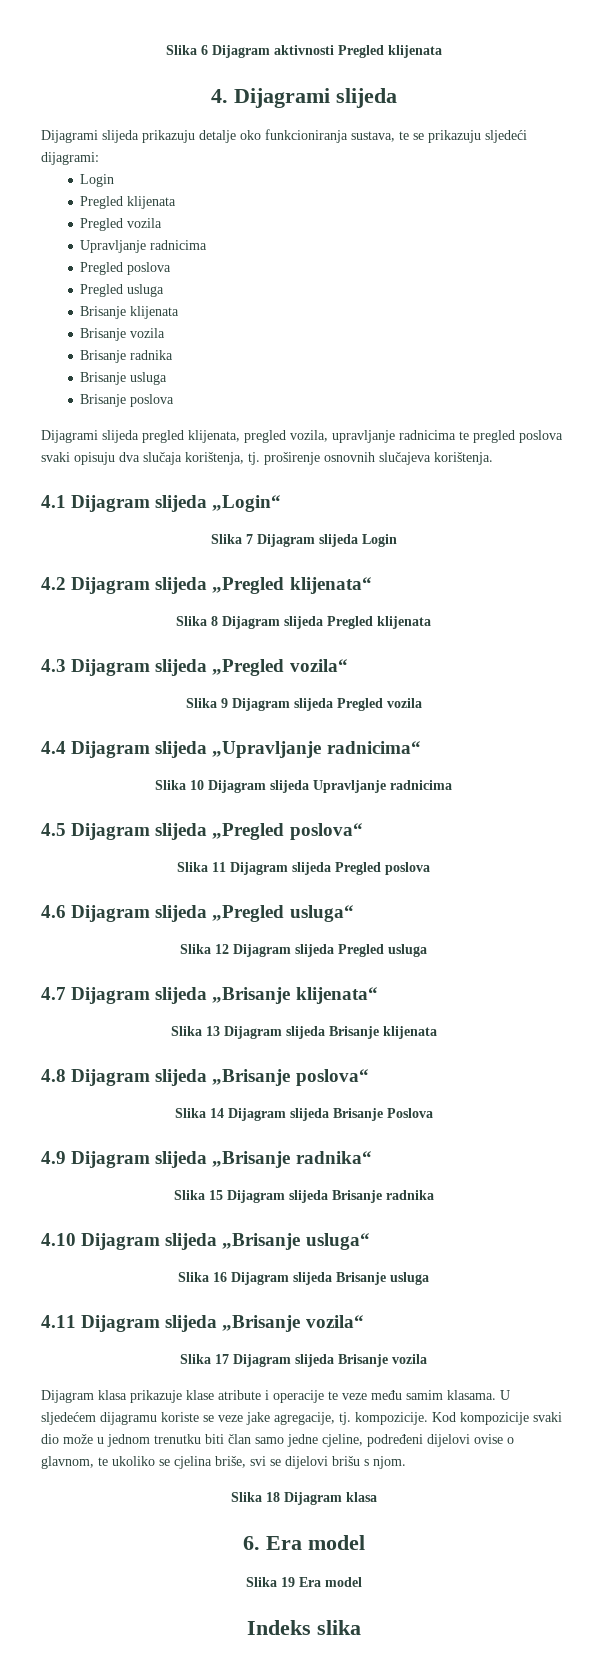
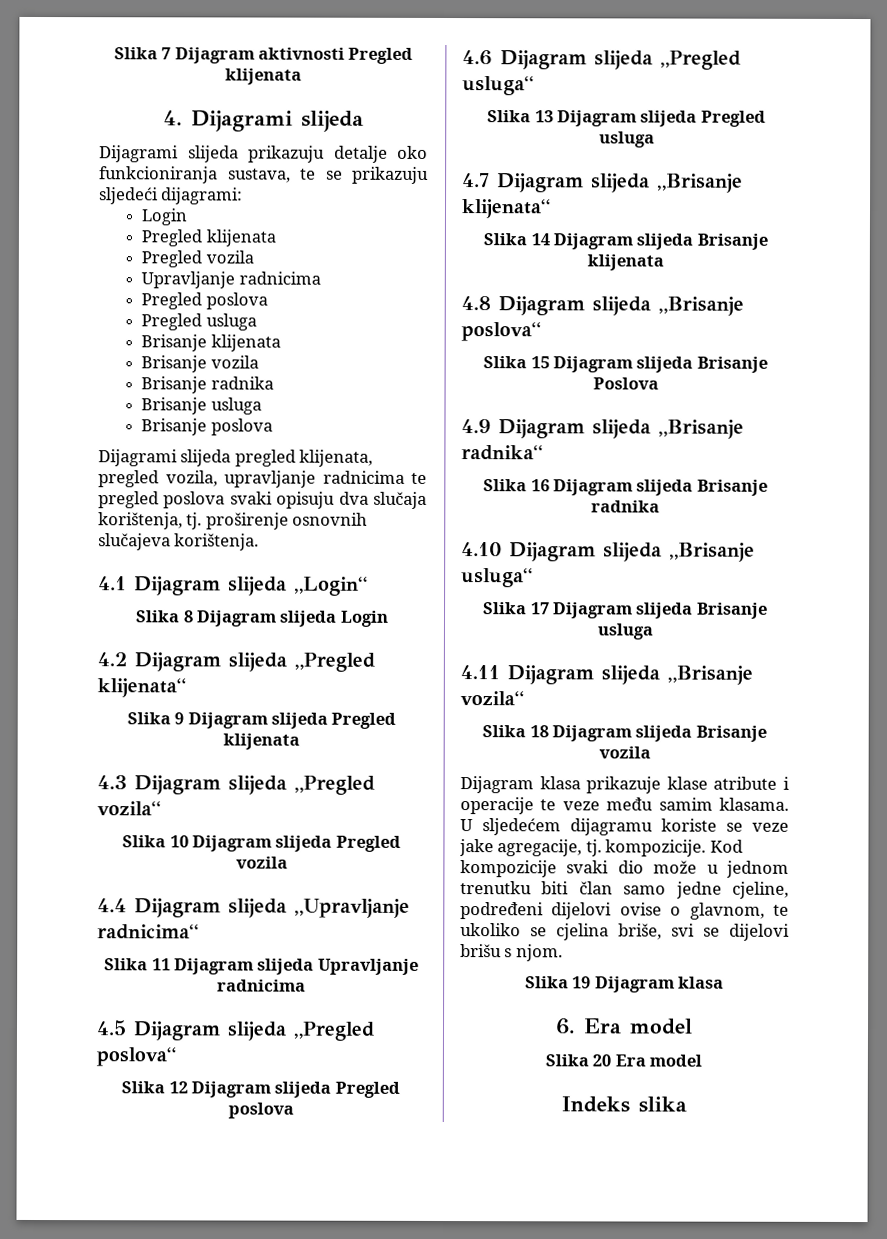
- Slika 6 Dijagram aktivnosti Pregled klijenata
+ Slika 7 Dijagram aktivnosti Pregled klijenata
- Slika 7 Dijagram slijeda Login
+ Slika 8 Dijagram slijeda Login
- Slika 8 Dijagram slijeda Pregled klijenata
+ Slika 9 Dijagram slijeda Pregled klijenata
- Slika 9 Dijagram slijeda Pregled vozila
+ Slika 10 Dijagram slijeda Pregled vozila
- Slika 10 Dijagram slijeda Upravljanje radnicima
+ Slika 11 Dijagram slijeda Upravljanje radnicima
- Slika 11 Dijagram slijeda Pregled poslova
+ Slika 12 Dijagram slijeda Pregled poslova
- Slika 12 Dijagram slijeda Pregled usluga
+ Slika 13 Dijagram slijeda Pregled usluga
- Slika 13 Dijagram slijeda Brisanje klijenata
+ Slika 14 Dijagram slijeda Brisanje klijenata
- Slika 14 Dijagram slijeda Brisanje Poslova
+ Slika 15 Dijagram slijeda Brisanje Poslova
- Slika 15 Dijagram slijeda Brisanje radnika
+ Slika 16 Dijagram slijeda Brisanje radnika
- Slika 16 Dijagram slijeda Brisanje usluga
+ Slika 17 Dijagram slijeda Brisanje usluga
- Slika 17 Dijagram slijeda Brisanje vozila
+ Slika 18 Dijagram slijeda Brisanje vozila
- Slika 18 Dijagram klasa
+ Slika 19 Dijagram klasa
- Slika 19 Era model
+ Slika 20 Era model

